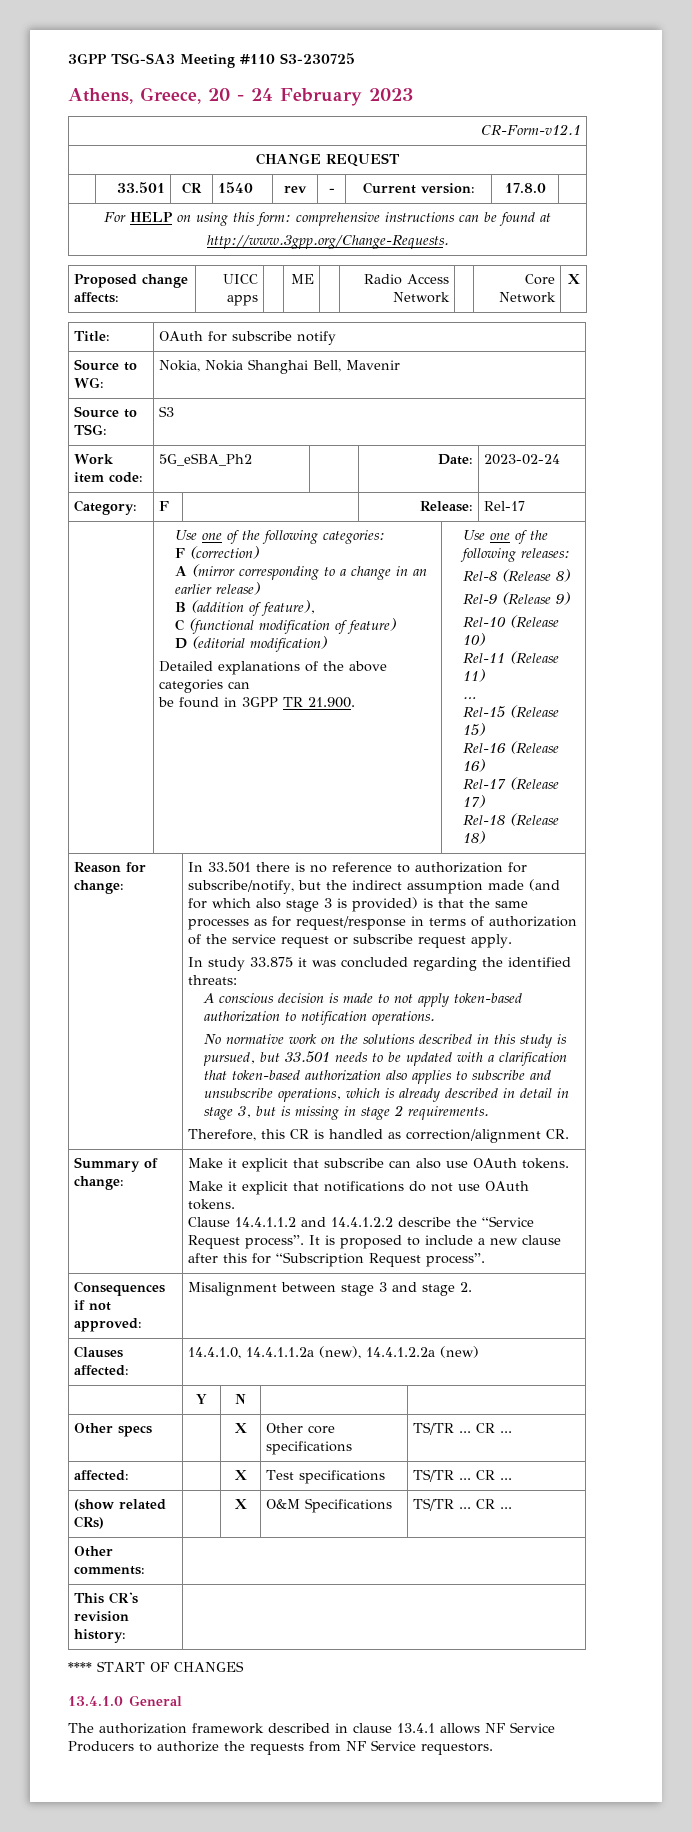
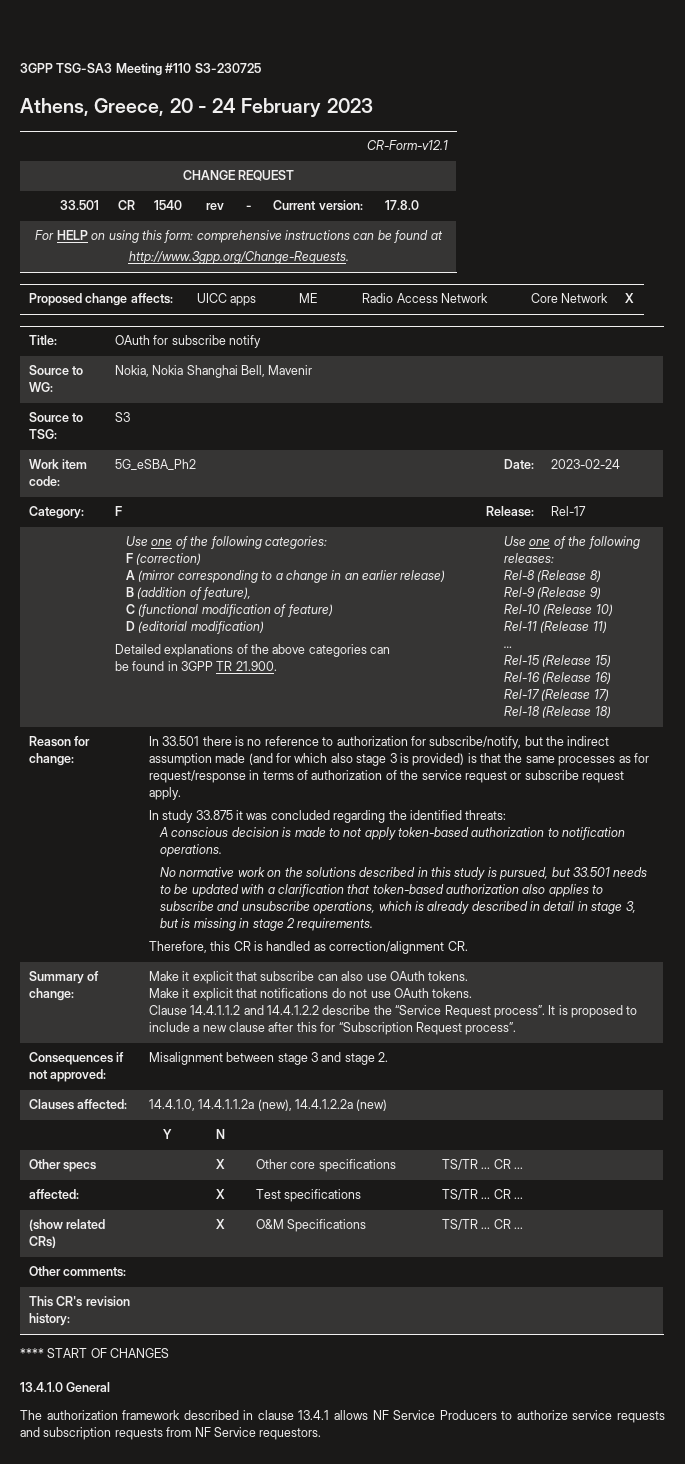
- The authorization framework described in clause 13.4.1 allows NF Service Producers to authorize the requests from NF Service requestors.
+ The authorization framework described in clause 13.4.1 allows NF Service Producers to authorize service requests and subscription requests from NF Service requestors.

